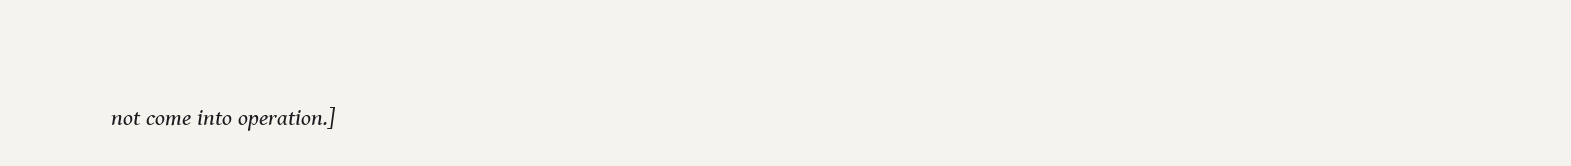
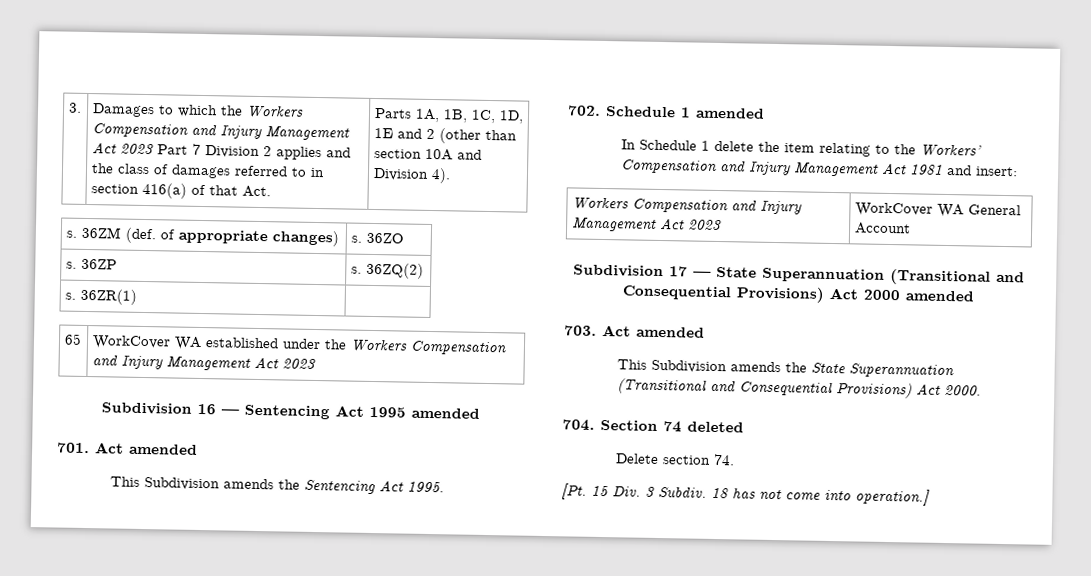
- not come into operation.]
+ 3. | Damages to which the Workers Compensation and Injury Management Act 2023 Part 7 Division 2 applies and the class of damages referred to in section 416(a) of that Act. | Parts 1A, 1B, 1C, 1D, 1E and 2 (other than section 10A and Division 4).
+ s. 36ZM (def. of appropriate changes) | s. 36ZO
+ s. 36ZP | s. 36ZQ(2)
+ s. 36ZR(1) |
+ 65 | WorkCover WA established under the Workers Compensation and Injury Management Act 2023
+ Subdivision 16 — Sentencing Act 1995 amended
+ 701. Act amended
+ This Subdivision amends the Sentencing Act 1995.
+ 702. Schedule 1 amended
+ In Schedule 1 delete the item relating to the Workers’ Compensation and Injury Management Act 1981 and insert:
+ Workers Compensation and Injury Management Act 2023 | WorkCover WA General Account
+ Subdivision 17 — State Superannuation (Transitional and Consequential Provisions) Act 2000 amended
+ 703. Act amended
+ This Subdivision amends the State Superannuation (Transitional and Consequential Provisions) Act 2000.
+ 704. Section 74 deleted
+ Delete section 74.
+ [Pt. 15 Div. 3 Subdiv. 18 has not come into operation.]

